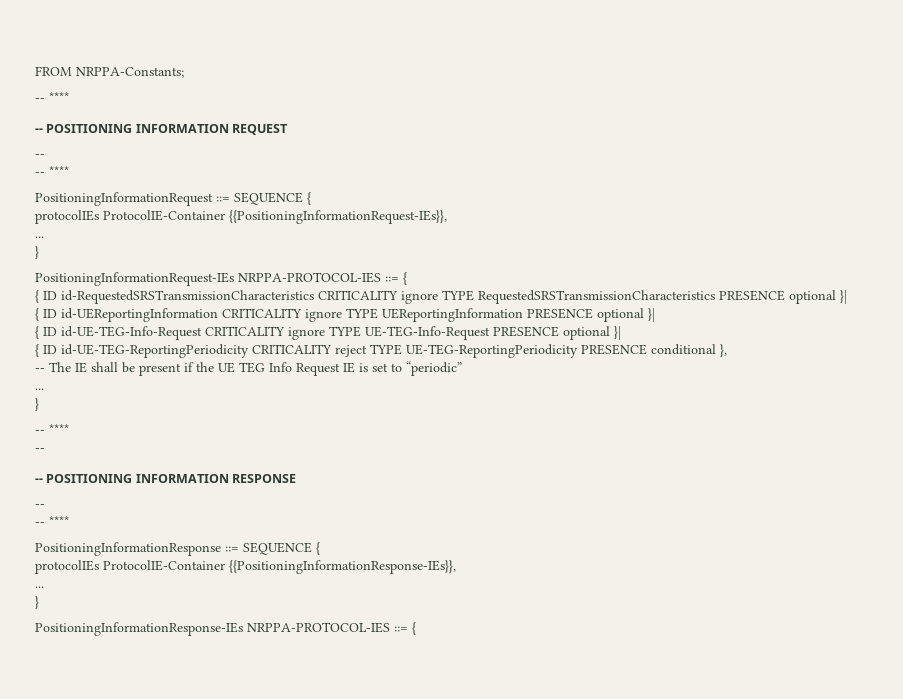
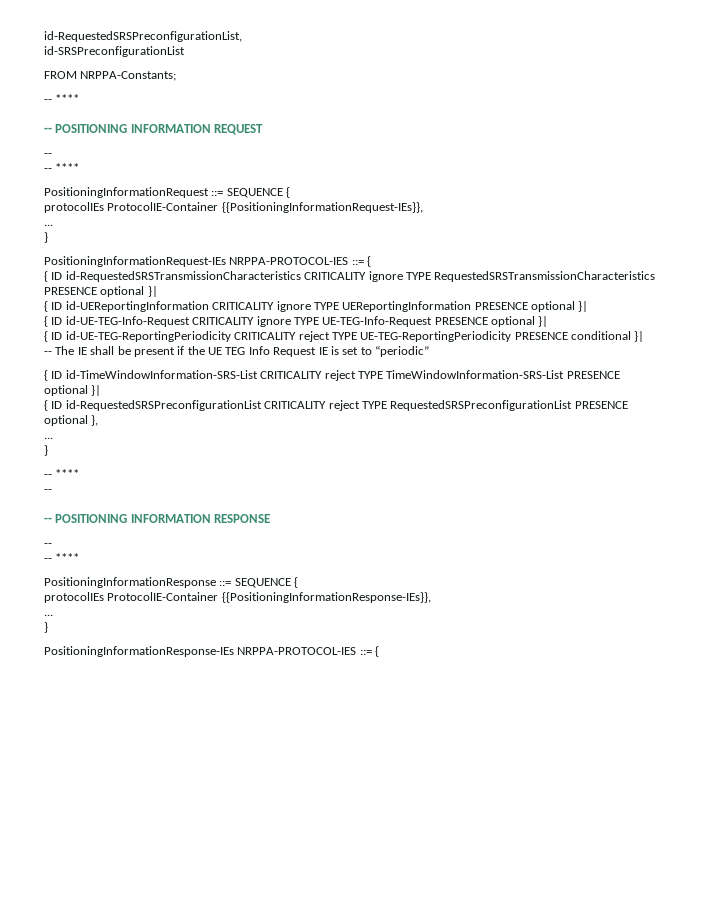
+ id-RequestedSRSPreconfigurationList,
+ id-SRSPreconfigurationList
- { ID id-UE-TEG-ReportingPeriodicity CRITICALITY reject TYPE UE-TEG-ReportingPeriodicity PRESENCE conditional },
+ { ID id-UE-TEG-ReportingPeriodicity CRITICALITY reject TYPE UE-TEG-ReportingPeriodicity PRESENCE conditional }|
+ { ID id-TimeWindowInformation-SRS-List CRITICALITY reject TYPE TimeWindowInformation-SRS-List PRESENCE optional }|
+ { ID id-RequestedSRSPreconfigurationList CRITICALITY reject TYPE RequestedSRSPreconfigurationList PRESENCE optional },

